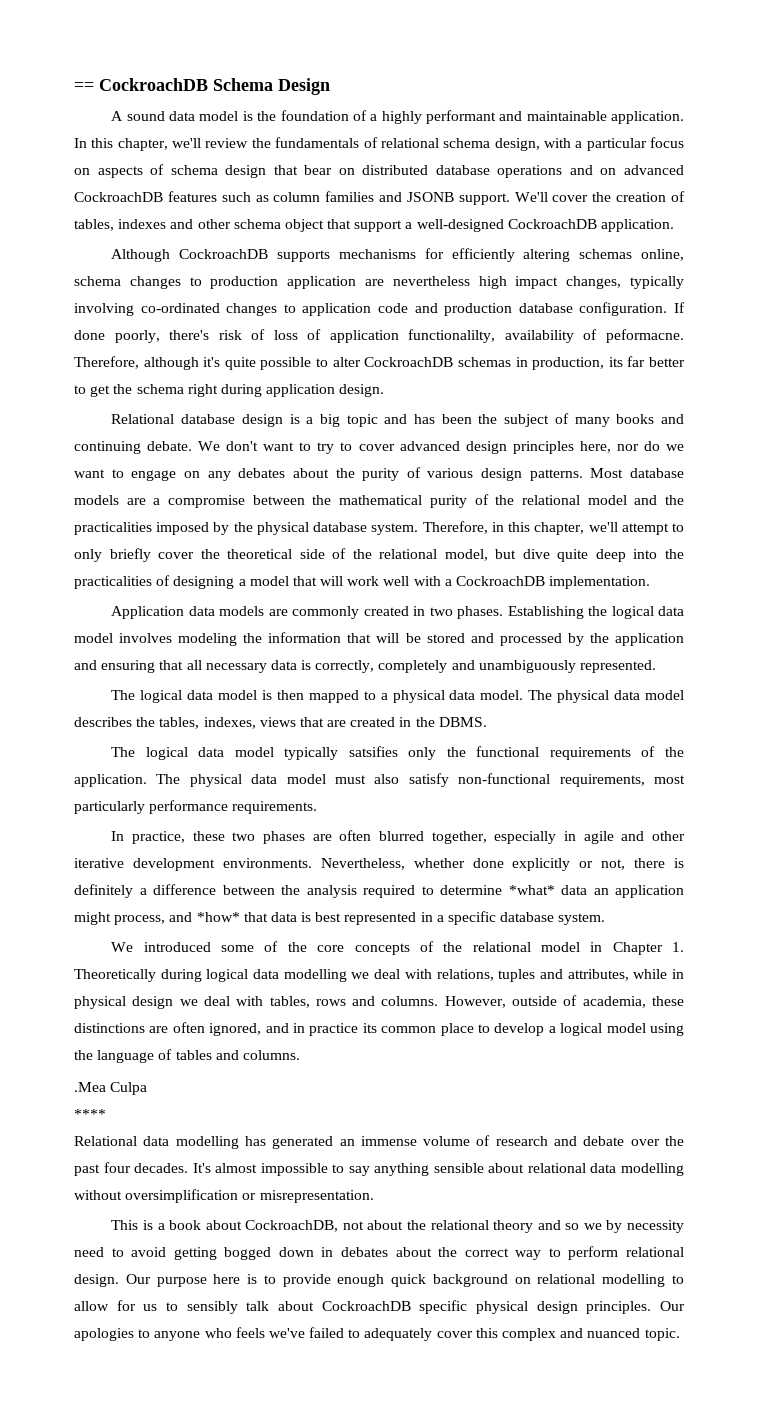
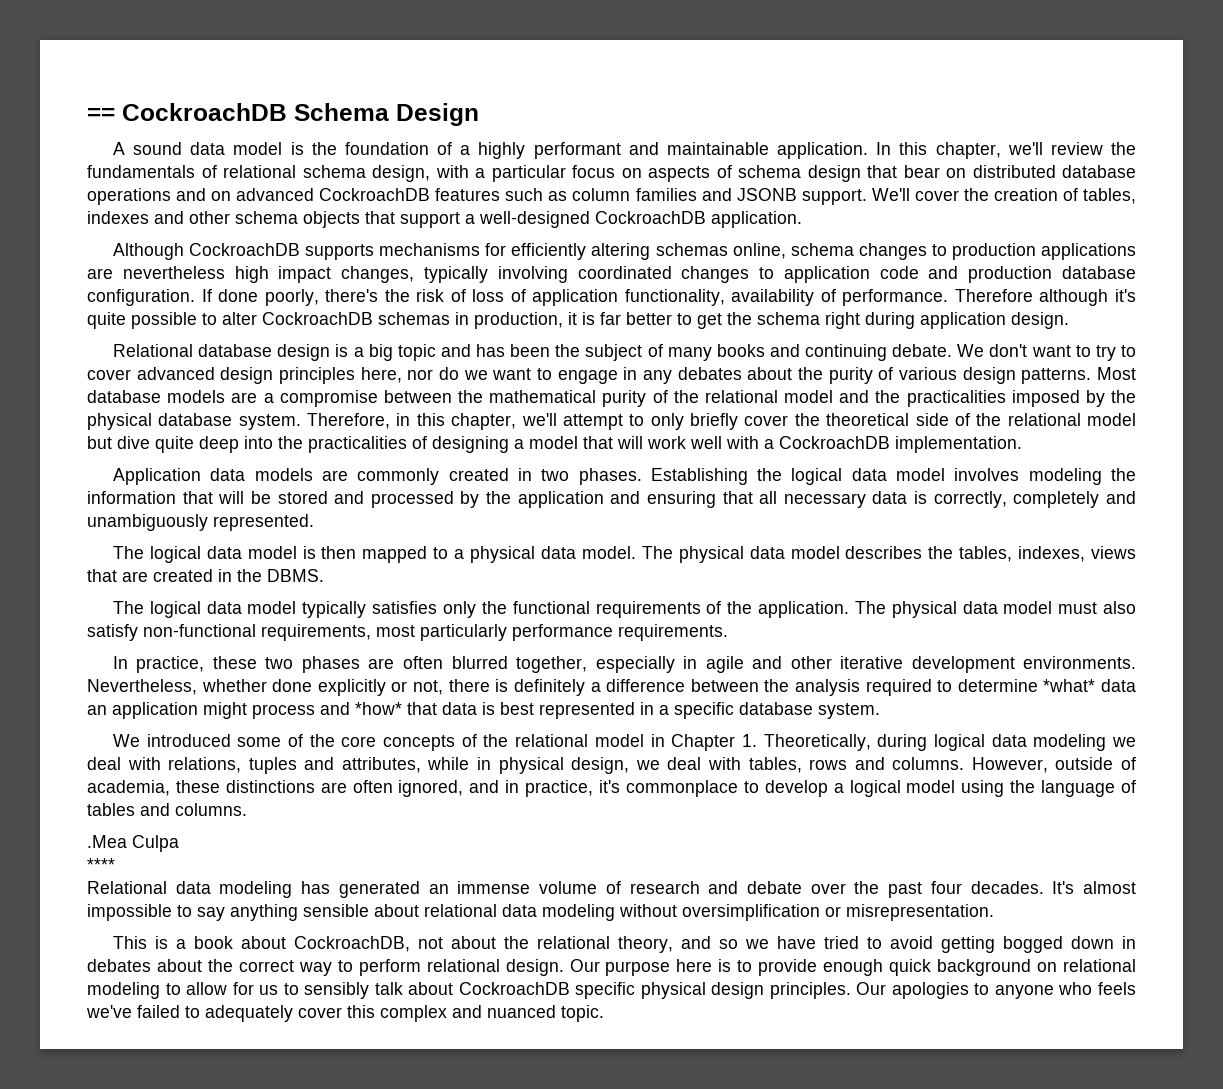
- We'll cover the creation of tables, indexes and other schema object that support a well-designed CockroachDB application.
+ We'll cover the creation of tables, indexes and other schema objects that support a well-designed CockroachDB application.
- Although CockroachDB supports mechanisms for efficiently altering schemas online, schema changes to production application are nevertheless high impact changes, typically involving co-ordinated changes to application code and production database configuration.
+ Although CockroachDB supports mechanisms for efficiently altering schemas online, schema changes to production applications are nevertheless high impact changes, typically involving coordinated changes to application code and production database configuration.
- If done poorly, there's risk of loss of application functionalilty, availability of peformacne. Therefore, although it's quite possible to alter CockroachDB schemas in production, its far better to get the schema right during application design.
+ If done poorly, there's the risk of loss of application functionality, availability of performance. Therefore although it's quite possible to alter CockroachDB schemas in production, it is far better to get the schema right during application design.
- We don't want to try to cover advanced design principles here, nor do we want to engage on any debates about the purity of various design patterns.
+ We don't want to try to cover advanced design principles here, nor do we want to engage in any debates about the purity of various design patterns.
- Therefore, in this chapter, we'll attempt to only briefly cover the theoretical side of the relational model, but dive quite deep into the practicalities of designing a model that will work well with a CockroachDB implementation.
+ Therefore, in this chapter, we'll attempt to only briefly cover the theoretical side of the relational model but dive quite deep into the practicalities of designing a model that will work well with a CockroachDB implementation.
- The logical data model typically satsifies only the functional requirements of the application.
+ The logical data model typically satisfies only the functional requirements of the application.
- Nevertheless, whether done explicitly or not, there is definitely a difference between the analysis required to determine *what* data an application might process, and *how* that data is best represented in a specific database system.
+ Nevertheless, whether done explicitly or not, there is definitely a difference between the analysis required to determine *what* data an application might process and *how* that data is best represented in a specific database system.
- We introduced some of the core concepts of the relational model in Chapter 1. Theoretically during logical data modelling we deal with relations, tuples and attributes, while in physical design we deal with tables, rows and columns.
+ We introduced some of the core concepts of the relational model in Chapter 1. Theoretically, during logical data modeling we deal with relations, tuples and attributes, while in physical design, we deal with tables, rows and columns.
- However, outside of academia, these distinctions are often ignored, and in practice its common place to develop a logical model using the language of tables and columns.
+ However, outside of academia, these distinctions are often ignored, and in practice, it's commonplace to develop a logical model using the language of tables and columns.
- Relational data modelling has generated an immense volume of research and debate over the past four decades.
+ Relational data modeling has generated an immense volume of research and debate over the past four decades.
- It's almost impossible to say anything sensible about relational data modelling without oversimplification or misrepresentation.
+ It's almost impossible to say anything sensible about relational data modeling without oversimplification or misrepresentation.
- This is a book about CockroachDB, not about the relational theory and so we by necessity need to avoid getting bogged down in debates about the correct way to perform relational design.
+ This is a book about CockroachDB, not about the relational theory, and so we have tried to avoid getting bogged down in debates about the correct way to perform relational design.
- Our purpose here is to provide enough quick background on relational modelling to allow for us to sensibly talk about CockroachDB specific physical design principles.
+ Our purpose here is to provide enough quick background on relational modeling to allow for us to sensibly talk about CockroachDB specific physical design principles.

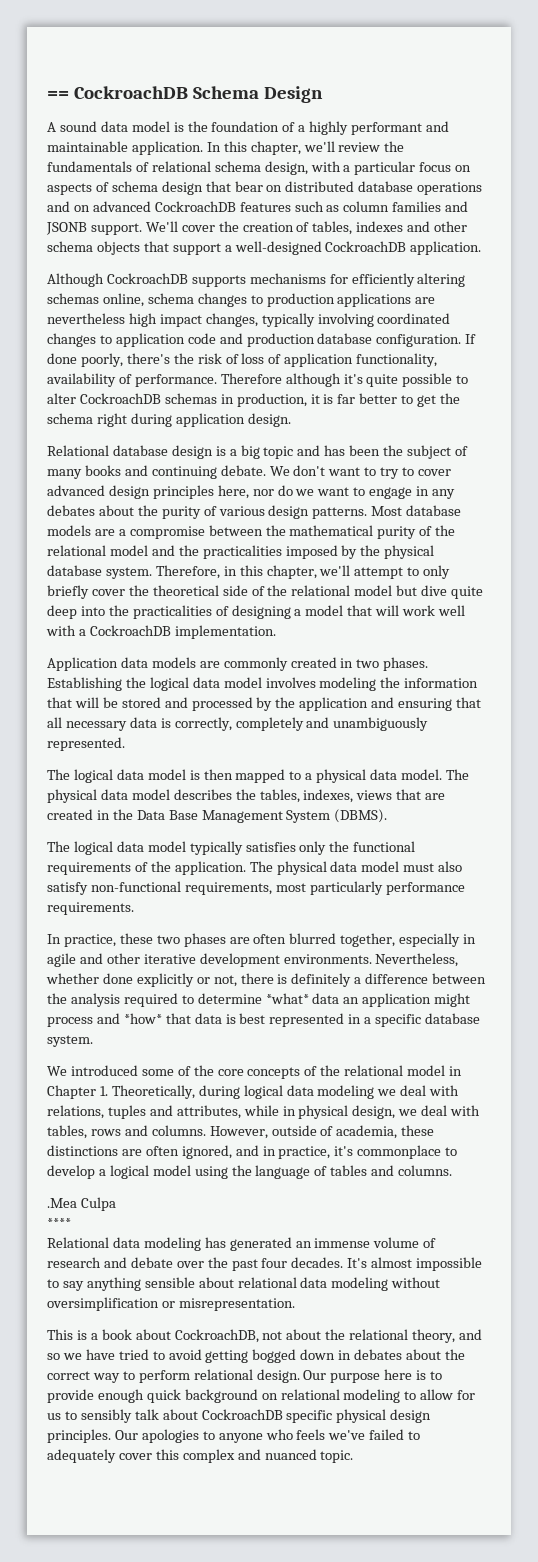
- The physical data model describes the tables, indexes, views that are created in the DBMS.
+ The physical data model describes the tables, indexes, views that are created in the Data Base Management System (DBMS).

